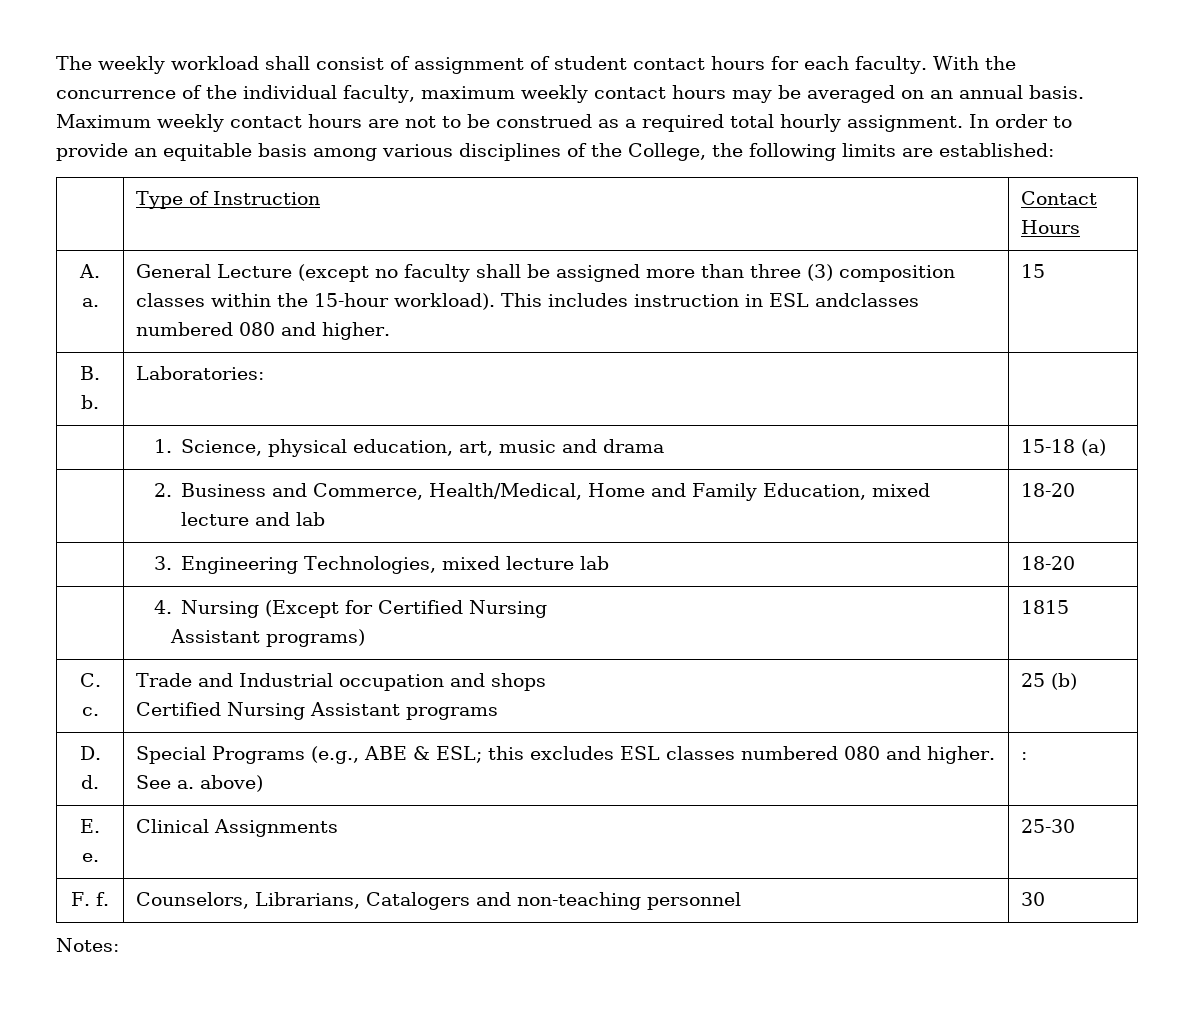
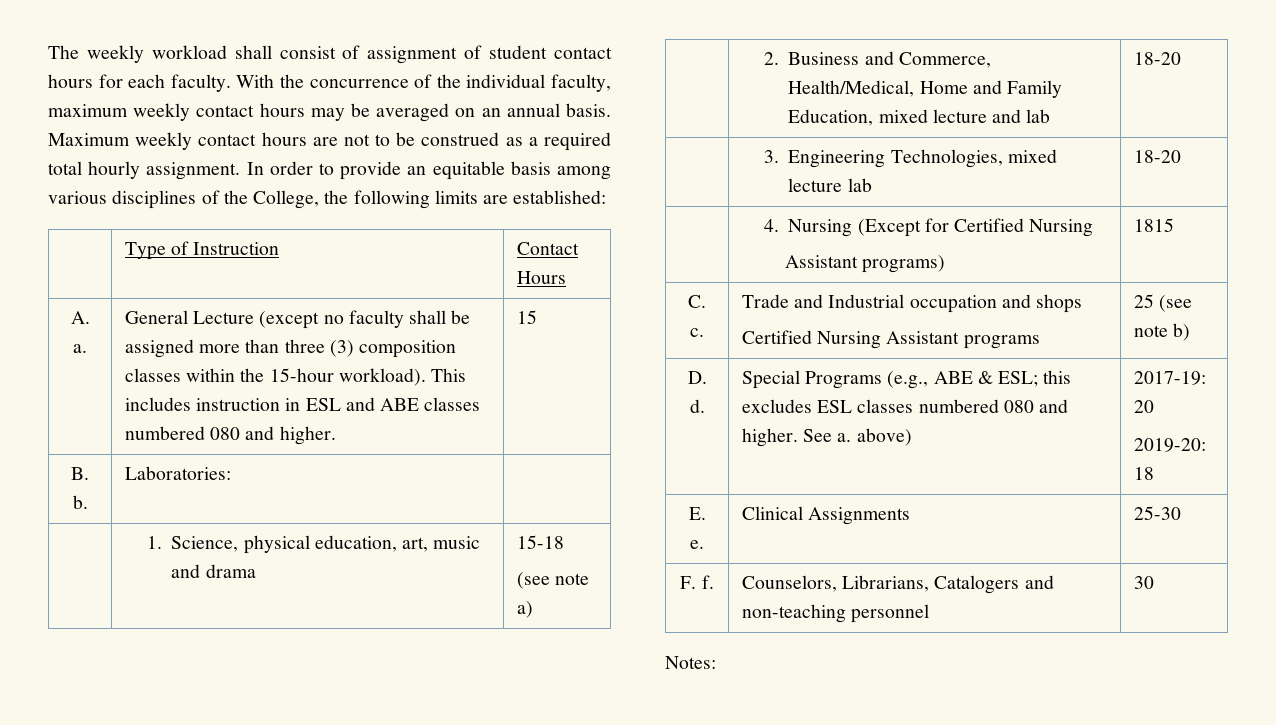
- A. a. | General Lecture (except no faculty shall be assigned more than three (3) composition classes within the 15-hour workload). This includes instruction in ESL andclasses numbered 080 and higher. | 15
+ A. a. | General Lecture (except no faculty shall be assigned more than three (3) composition classes within the 15-hour workload). This includes instruction in ESL and ABE classes numbered 080 and higher. | 15
- | 1. Science, physical education, art, music and drama | 15-18 (a)
+ | 1. Science, physical education, art, music and drama | 15-18
+ (see note a)
  C. c. | Trade and Industrial occupation and shops
- Certified Nursing Assistant programs | 25 (b)
+ Certified Nursing Assistant programs | 25 (see note b)
- D. d. | Special Programs (e.g., ABE & ESL; this excludes ESL classes numbered 080 and higher. See a. above) | :
+ D. d. | Special Programs (e.g., ABE & ESL; this excludes ESL classes numbered 080 and higher. See a. above) | 2017-19: 20
+ 2019-20: 18

